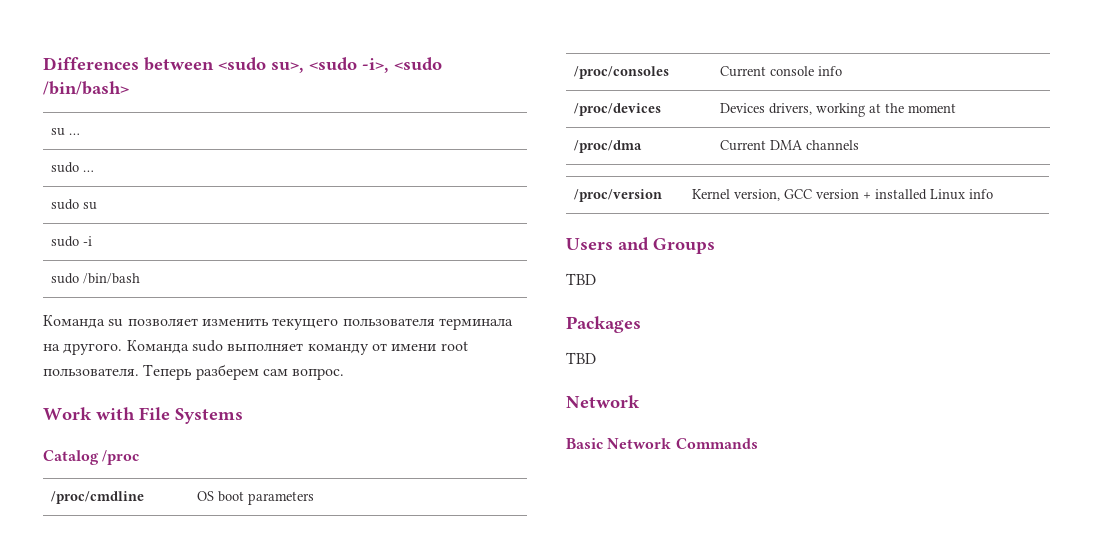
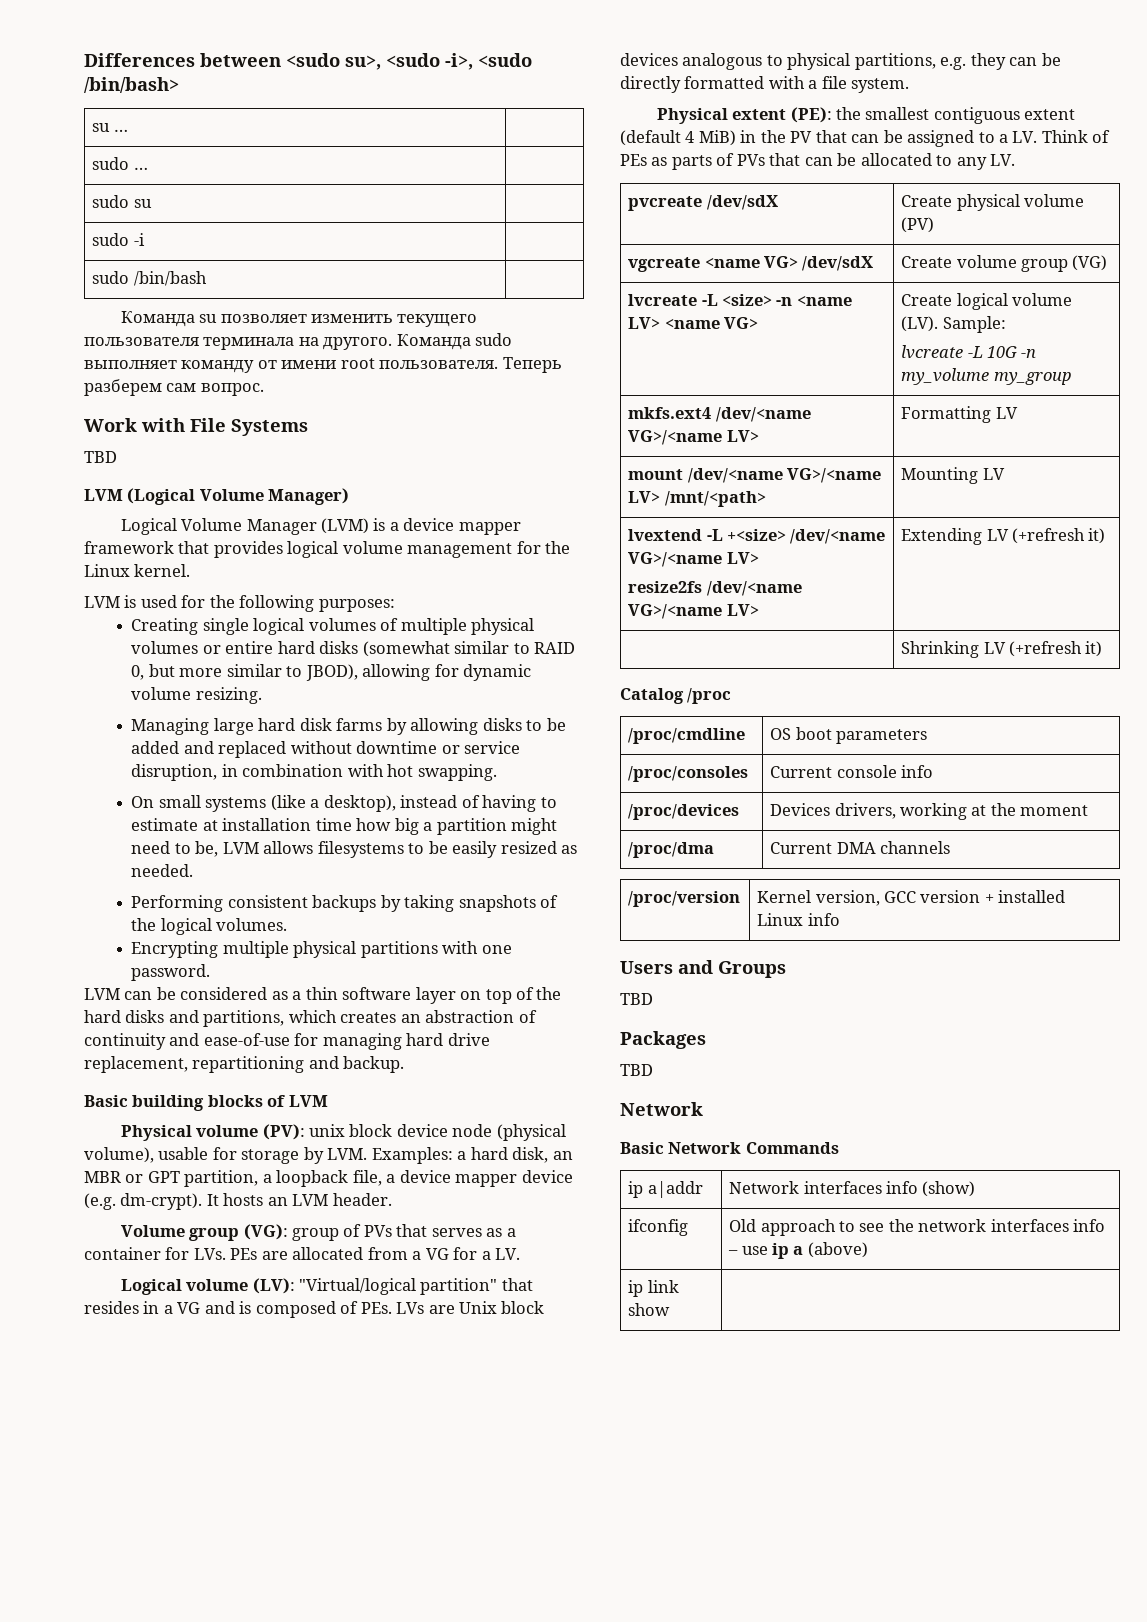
  Work with File Systems
+ TBD
+ LVM (Logical Volume Manager)
+ Logical Volume Manager (LVM) is a device mapper framework that provides logical volume management for the Linux kernel.
+ LVM is used for the following purposes:
+ Creating single logical volumes of multiple physical volumes or entire hard disks (somewhat similar to RAID 0, but more similar to JBOD), allowing for dynamic volume resizing.
+ Managing large hard disk farms by allowing disks to be added and replaced without downtime or service disruption, in combination with hot swapping.
+ On small systems (like a desktop), instead of having to estimate at installation time how big a partition might need to be, LVM allows filesystems to be easily resized as needed.
+ Performing consistent backups by taking snapshots of the logical volumes.
+ Encrypting multiple physical partitions with one password.
+ LVM can be considered as a thin software layer on top of the hard disks and partitions, which creates an abstraction of continuity and ease-of-use for managing hard drive replacement, repartitioning and backup.
+ Basic building blocks of LVM
+ Physical volume (PV): unix block device node (physical volume), usable for storage by LVM. Examples: a hard disk, an MBR or GPT partition, a loopback file, a device mapper device (e.g. dm-crypt). It hosts an LVM header.
+ Volume group (VG): group of PVs that serves as a container for LVs. PEs are allocated from a VG for a LV.
+ Logical volume (LV): "Virtual/logical partition" that resides in a VG and is composed of PEs. LVs are Unix block devices analogous to physical partitions, e.g. they can be directly formatted with a file system.
+ Physical extent (PE): the smallest contiguous extent (default 4 MiB) in the PV that can be assigned to a LV. Think of PEs as parts of PVs that can be allocated to any LV.
+ pvcreate /dev/sdX | Create physical volume (PV)
+ vgcreate <name VG> /dev/sdX | Create volume group (VG)
+ lvcreate -L <size> -n <name LV> <name VG> | Create logical volume (LV). Sample:
+ lvcreate -L 10G -n my_volume my_group
+ mkfs.ext4 /dev/<name VG>/<name LV> | Formatting LV
+ mount /dev/<name VG>/<name LV> /mnt/<path> | Mounting LV
+ lvextend -L +<size> /dev/<name VG>/<name LV>
+ resize2fs /dev/<name VG>/<name LV> | Extending LV (+refresh it)
+ | Shrinking LV (+refresh it)
+ ip a|addr | Network interfaces info (show)
+ ifconfig | Old approach to see the network interfaces info – use ip a (above)
+ ip link show |

